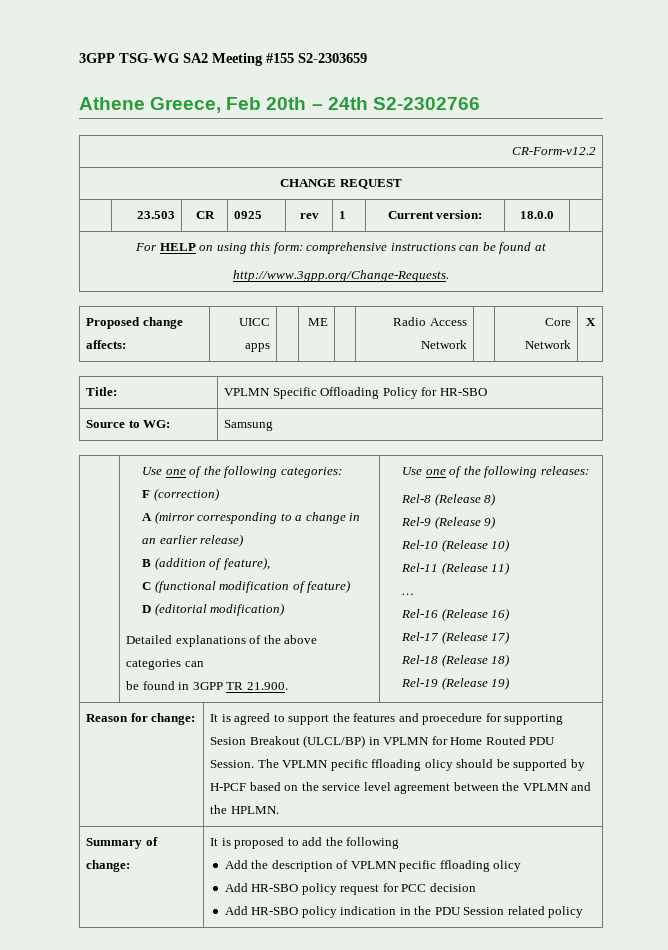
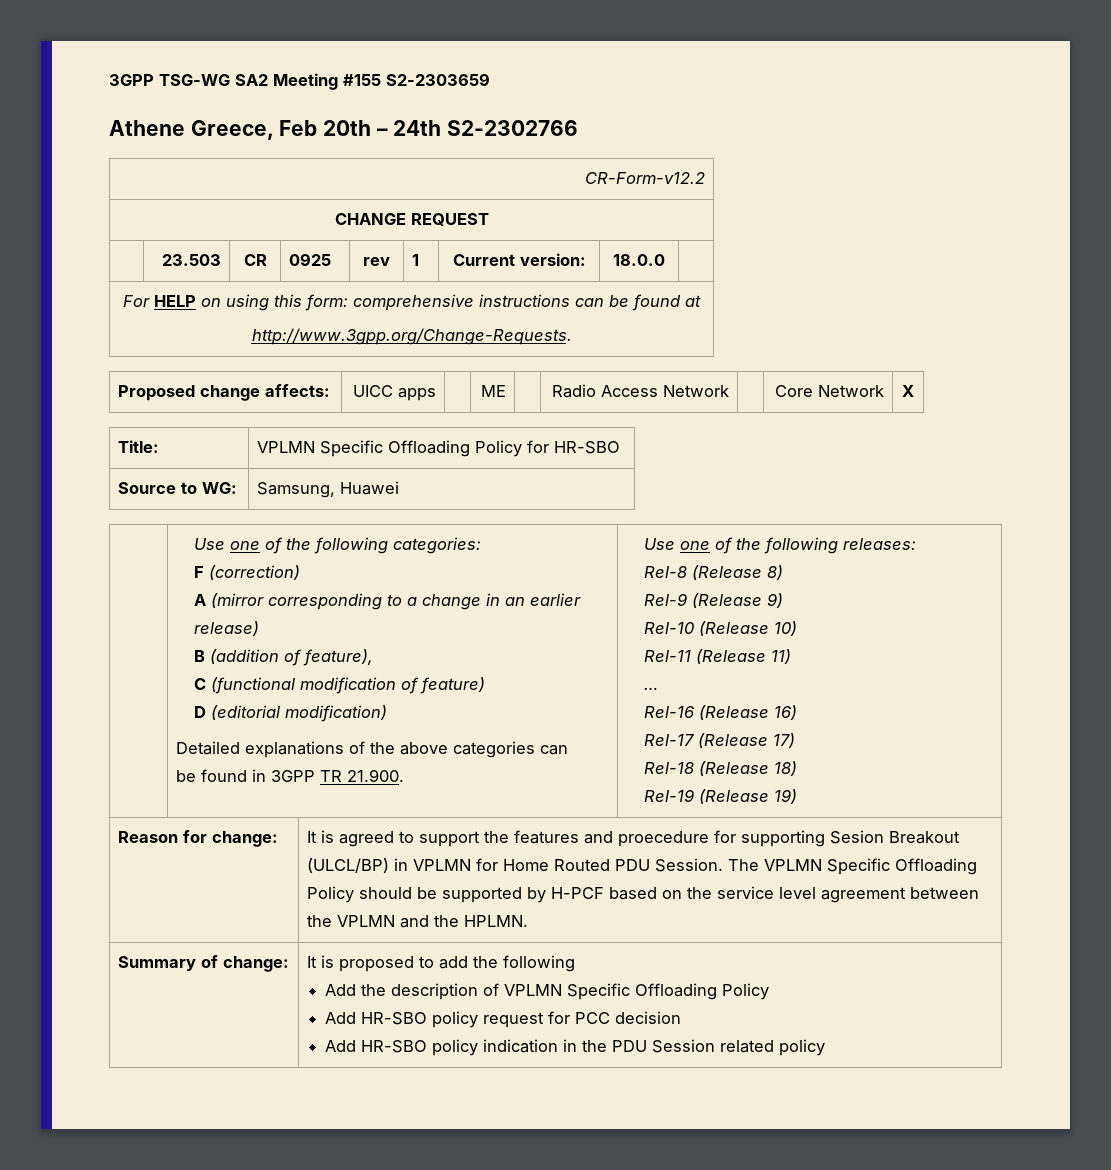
- Source to WG: | Samsung
+ Source to WG: | Samsung, Huawei
- The VPLMN pecific ffloading olicy should be supported by H-PCF based on the service level agreement between the VPLMN and the HPLMN.
+ The VPLMN Specific Offloading Policy should be supported by H-PCF based on the service level agreement between the VPLMN and the HPLMN.
  Summary of change: | It is proposed to add the following
- Add the description of VPLMN pecific ffloading olicy
+ Add the description of VPLMN Specific Offloading Policy

